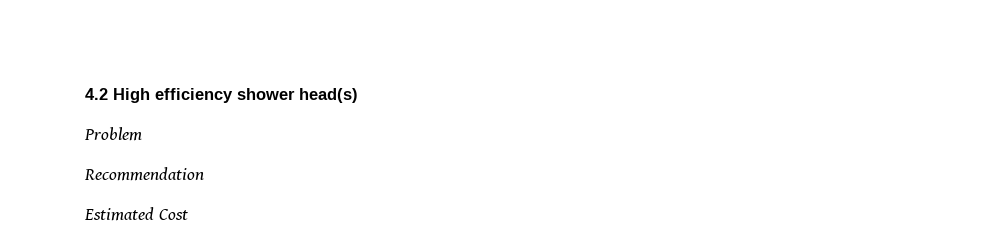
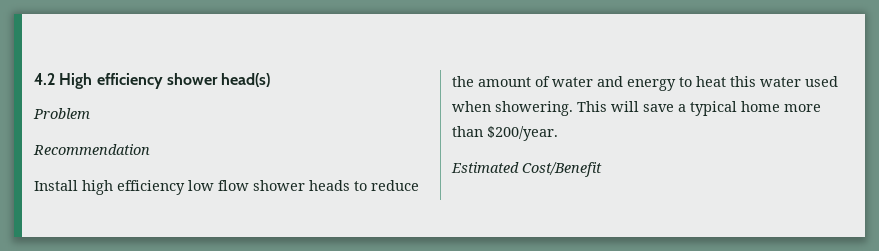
+ Install high efficiency low flow shower heads to reduce the amount of water and energy to heat this water used when showering. This will save a typical home more than $200/year.
- Estimated Cost
+ Estimated Cost/Benefit

